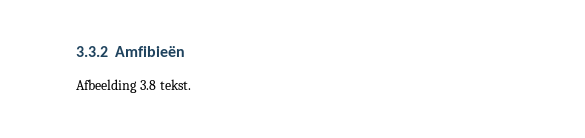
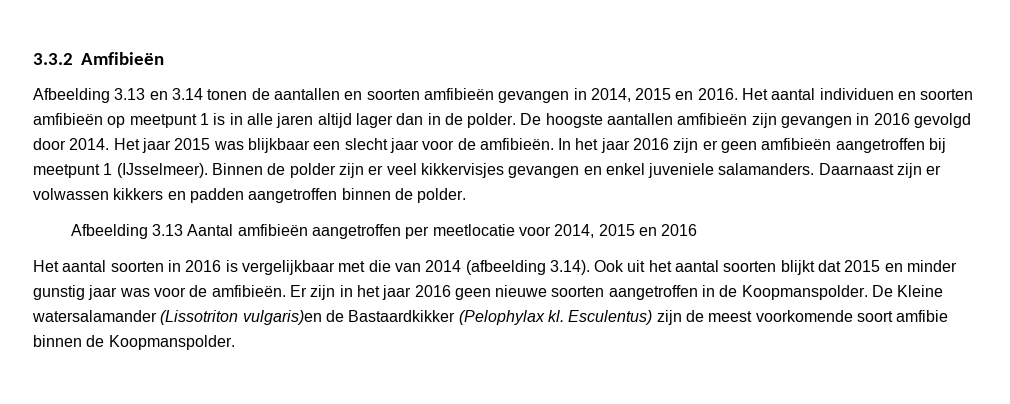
- Afbeelding 3.8 tekst.
+ Afbeelding 3.13 en 3.14 tonen de aantallen en soorten amfibieën gevangen in 2014, 2015 en 2016. Het aantal individuen en soorten amfibieën op meetpunt 1 is in alle jaren altijd lager dan in de polder. De hoogste aantallen amfibieën zijn gevangen in 2016 gevolgd door 2014. Het jaar 2015 was blijkbaar een slecht jaar voor de amfibieën. In het jaar 2016 zijn er geen amfibieën aangetroffen bij meetpunt 1 (IJsselmeer). Binnen de polder zijn er veel kikkervisjes gevangen en enkel juveniele salamanders. Daarnaast zijn er volwassen kikkers en padden aangetroffen binnen de polder.
+ Afbeelding 3.13 Aantal amfibieën aangetroffen per meetlocatie voor 2014, 2015 en 2016
+ Het aantal soorten in 2016 is vergelijkbaar met die van 2014 (afbeelding 3.14). Ook uit het aantal soorten blijkt dat 2015 en minder gunstig jaar was voor de amfibieën. Er zijn in het jaar 2016 geen nieuwe soorten aangetroffen in de Koopmanspolder. De Kleine watersalamander (Lissotriton vulgaris)en de Bastaardkikker (Pelophylax kl. Esculentus) zijn de meest voorkomende soort amfibie binnen de Koopmanspolder.

